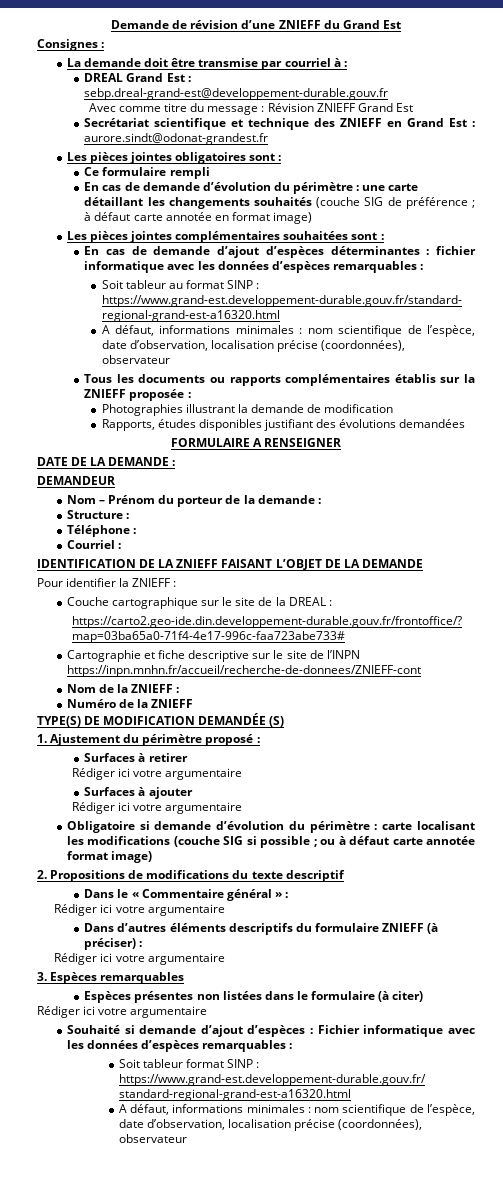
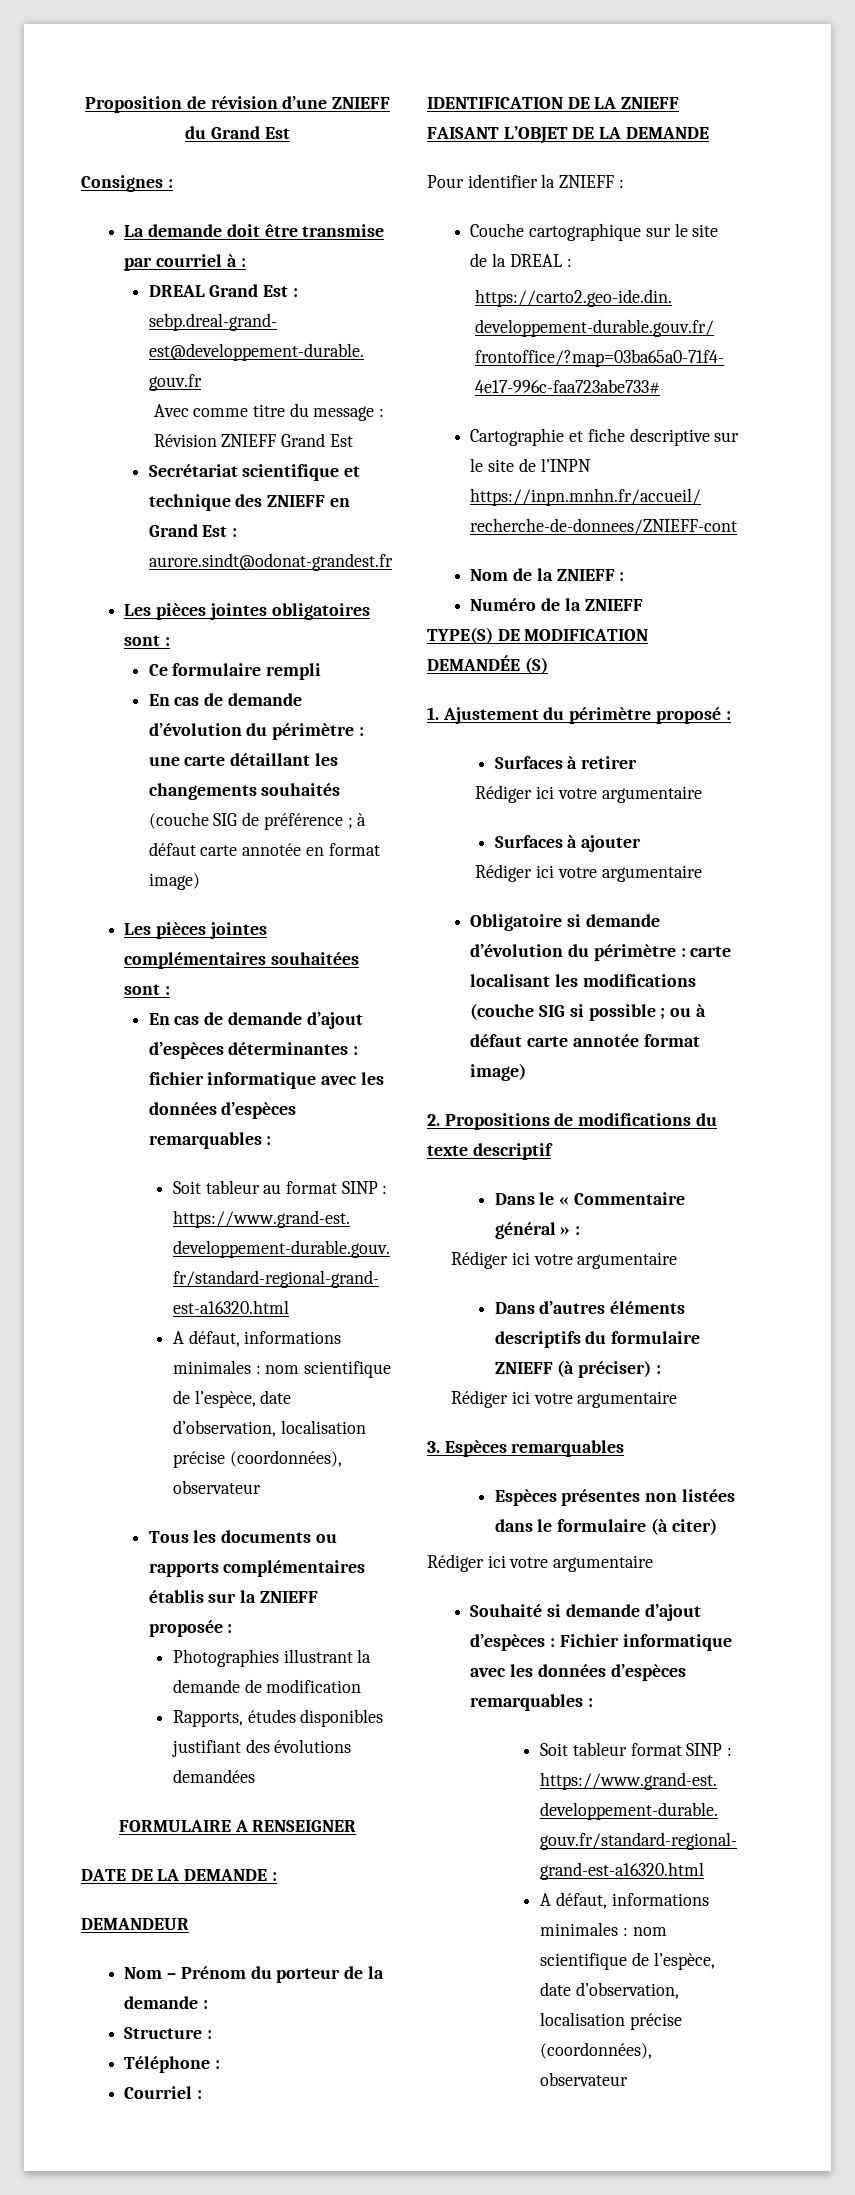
- Demande de révision d’une ZNIEFF du Grand Est
+ Proposition de révision d’une ZNIEFF du Grand Est

